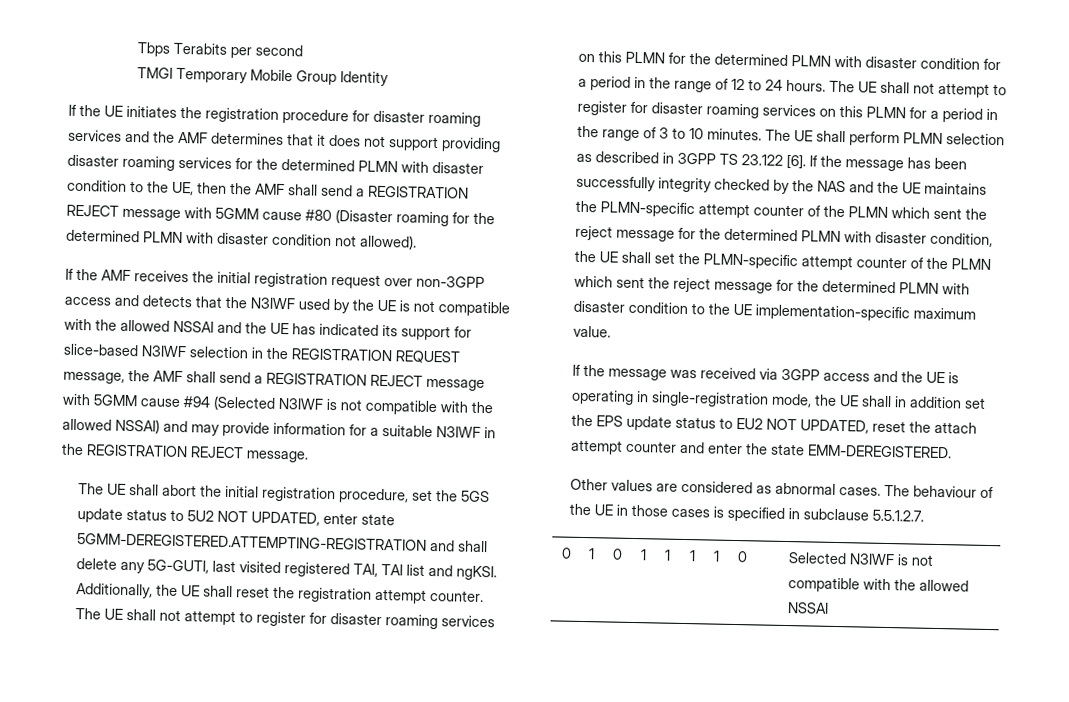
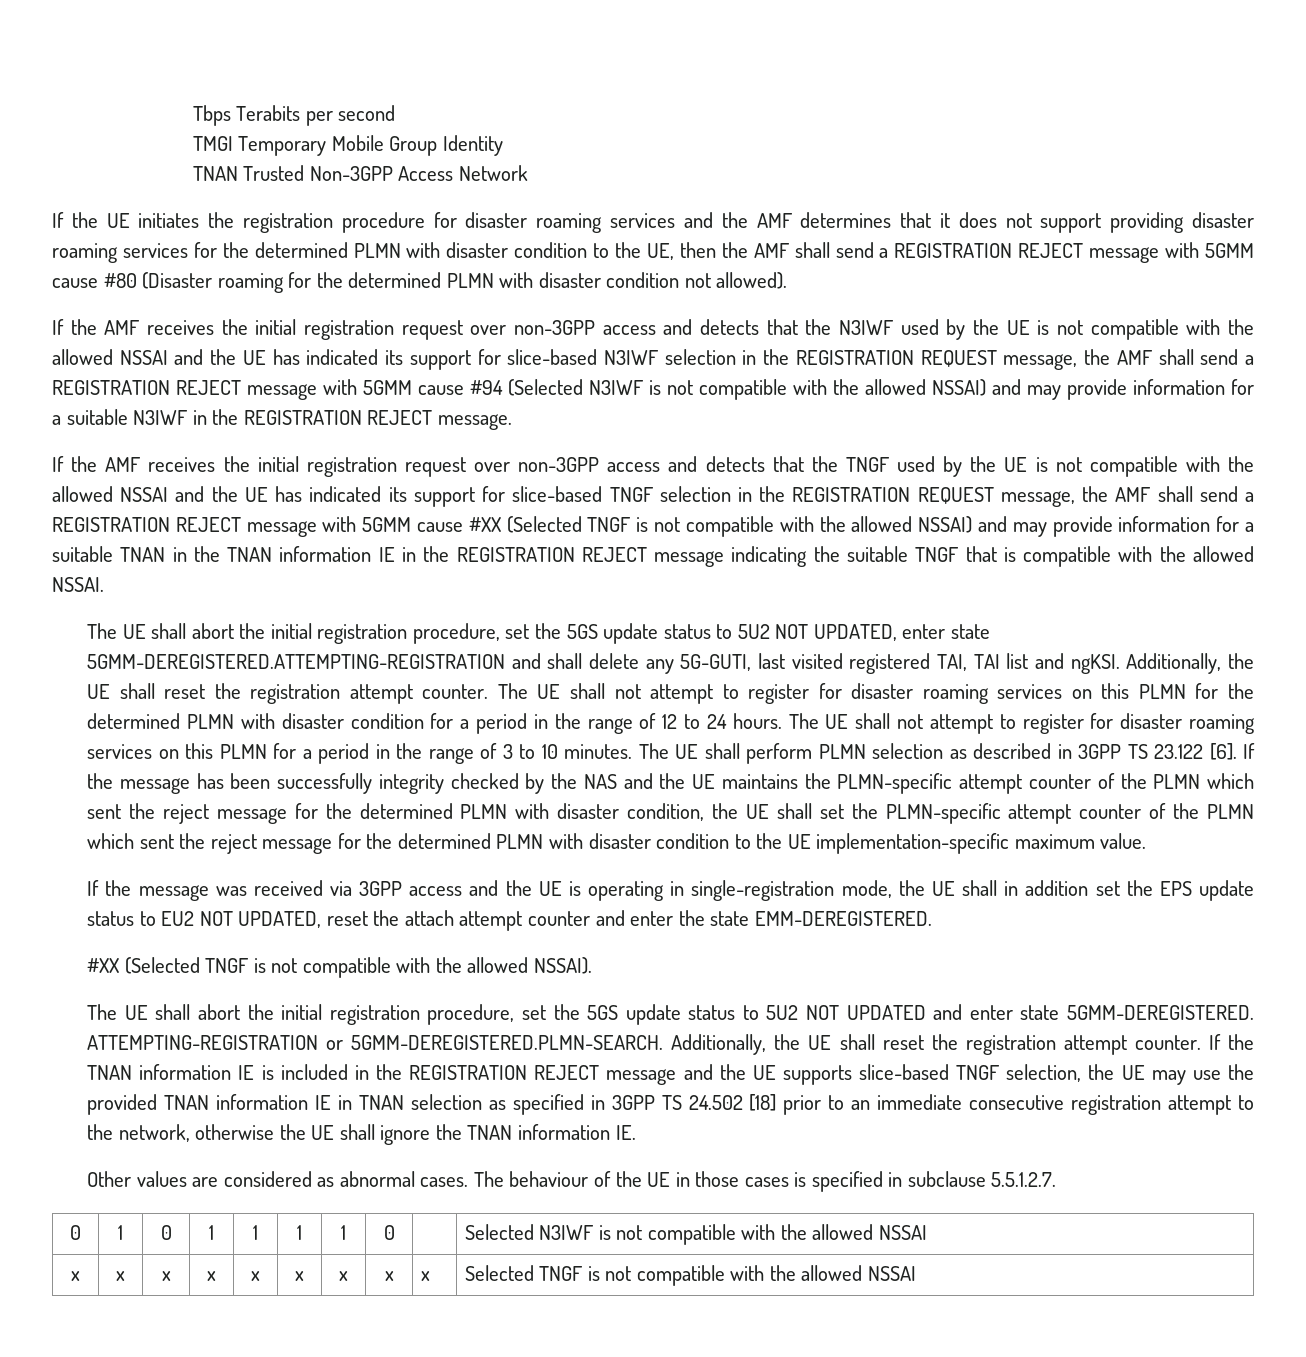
+ TNAN Trusted Non-3GPP Access Network
+ If the AMF receives the initial registration request over non-3GPP access and detects that the TNGF used by the UE is not compatible with the allowed NSSAI and the UE has indicated its support for slice-based TNGF selection in the REGISTRATION REQUEST message, the AMF shall send a REGISTRATION REJECT message with 5GMM cause #XX (Selected TNGF is not compatible with the allowed NSSAI) and may provide information for a suitable TNAN in the TNAN information IE in the REGISTRATION REJECT message indicating the suitable TNGF that is compatible with the allowed NSSAI.
+ #XX (Selected TNGF is not compatible with the allowed NSSAI).
+ The UE shall abort the initial registration procedure, set the 5GS update status to 5U2 NOT UPDATED and enter state 5GMM-DEREGISTERED. ATTEMPTING-REGISTRATION or 5GMM-DEREGISTERED.PLMN-SEARCH. Additionally, the UE shall reset the registration attempt counter. If the TNAN information IE is included in the REGISTRATION REJECT message and the UE supports slice-based TNGF selection, the UE may use the provided TNAN information IE in TNAN selection as specified in 3GPP TS 24.502 [18] prior to an immediate consecutive registration attempt to the network, otherwise the UE shall ignore the TNAN information IE.
+ x | x | x | x | x | x | x | x | x | Selected TNGF is not compatible with the allowed NSSAI

